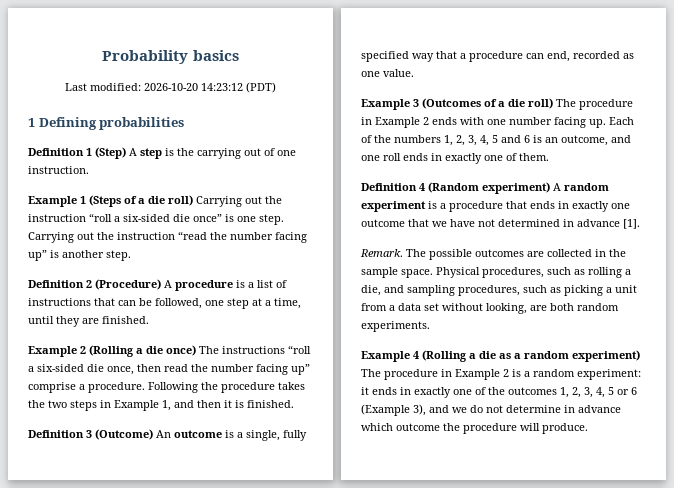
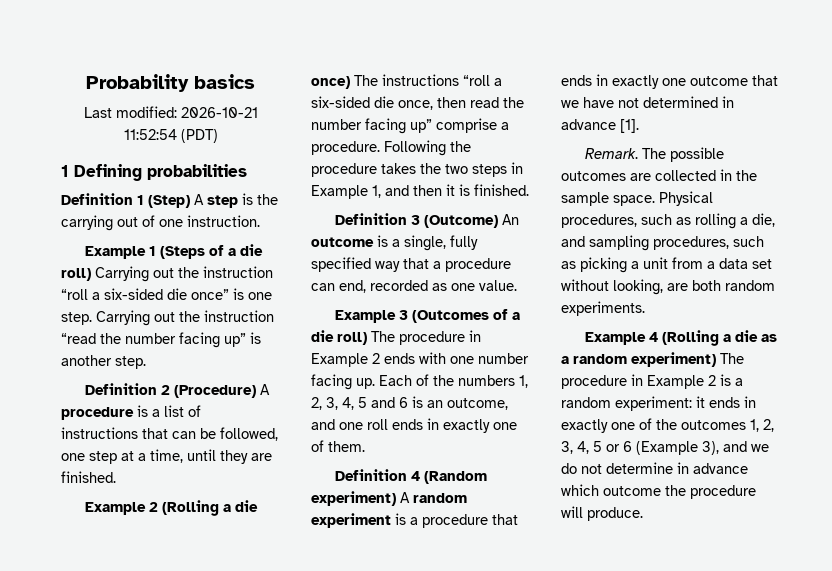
- Last modified: 2026-10-20 14:23:12 (PDT)
+ Last modified: 2026-10-21 11:52:54 (PDT)

